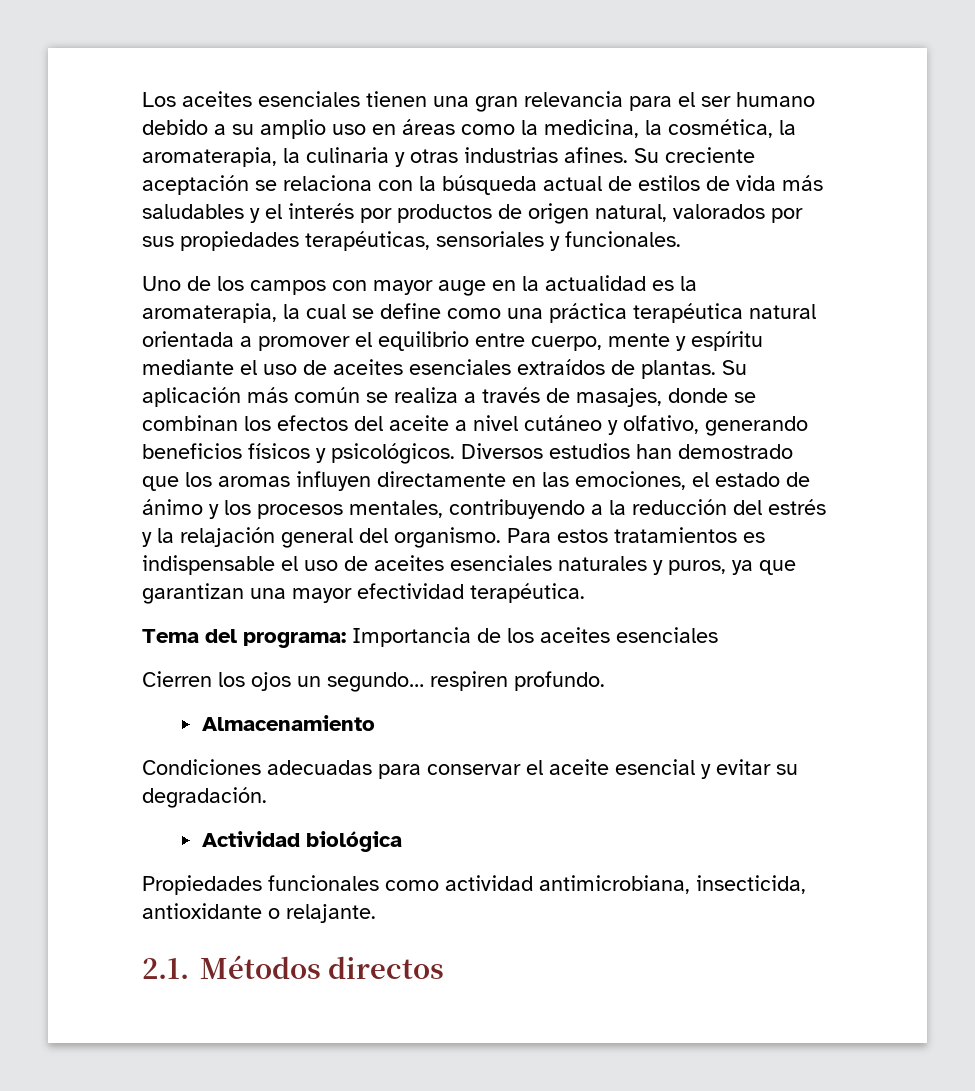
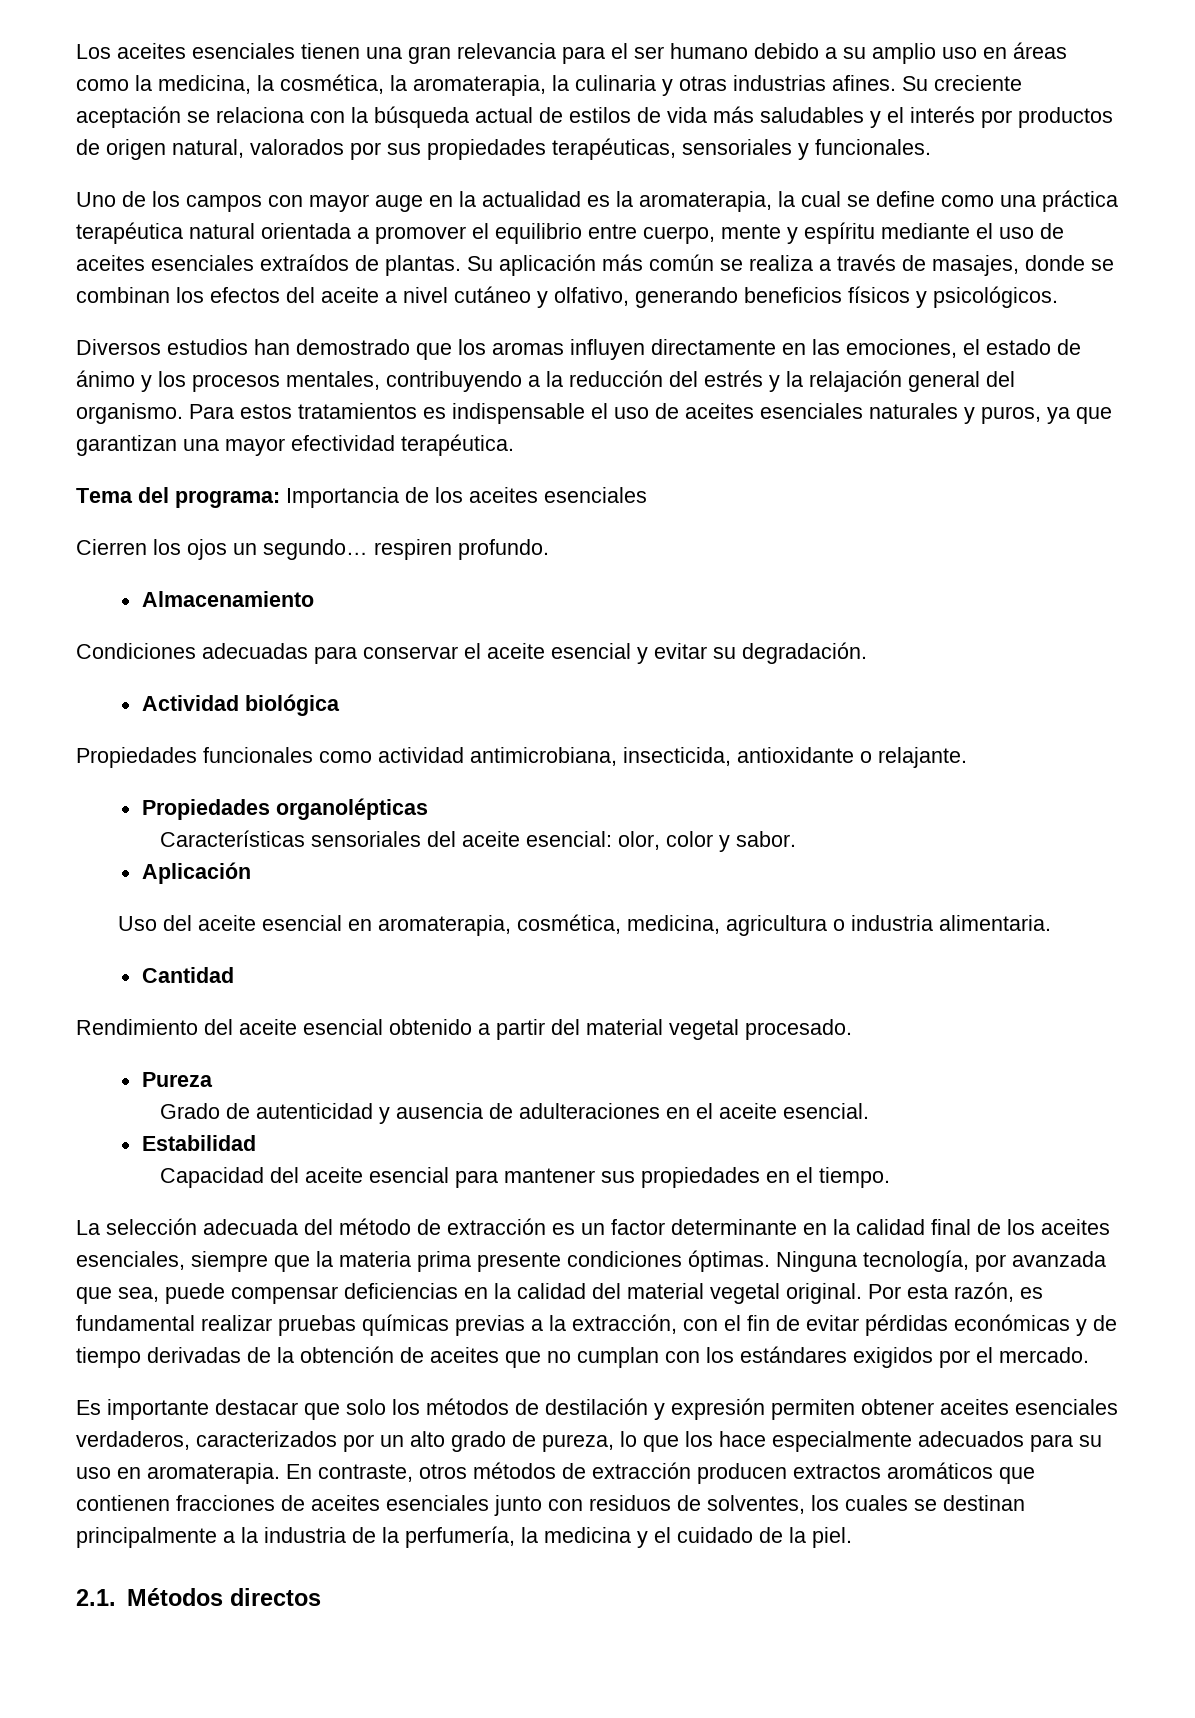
- Su aplicación más común se realiza a través de masajes, donde se combinan los efectos del aceite a nivel cutáneo y olfativo, generando beneficios físicos y psicológicos. Diversos estudios han demostrado que los aromas influyen directamente en las emociones, el estado de ánimo y los procesos mentales, contribuyendo a la reducción del estrés y la relajación general del organismo.
+ Su aplicación más común se realiza a través de masajes, donde se combinan los efectos del aceite a nivel cutáneo y olfativo, generando beneficios físicos y psicológicos.
+ Diversos estudios han demostrado que los aromas influyen directamente en las emociones, el estado de ánimo y los procesos mentales, contribuyendo a la reducción del estrés y la relajación general del organismo.
+ Propiedades organolépticas
+ Características sensoriales del aceite esencial: olor, color y sabor.
+ Aplicación
+ Uso del aceite esencial en aromaterapia, cosmética, medicina, agricultura o industria alimentaria.
+ Cantidad
+ Rendimiento del aceite esencial obtenido a partir del material vegetal procesado.
+ Pureza
+ Grado de autenticidad y ausencia de adulteraciones en el aceite esencial.
+ Estabilidad
+ Capacidad del aceite esencial para mantener sus propiedades en el tiempo.
+ La selección adecuada del método de extracción es un factor determinante en la calidad final de los aceites esenciales, siempre que la materia prima presente condiciones óptimas. Ninguna tecnología, por avanzada que sea, puede compensar deficiencias en la calidad del material vegetal original. Por esta razón, es fundamental realizar pruebas químicas previas a la extracción, con el fin de evitar pérdidas económicas y de tiempo derivadas de la obtención de aceites que no cumplan con los estándares exigidos por el mercado.
+ Es importante destacar que solo los métodos de destilación y expresión permiten obtener aceites esenciales verdaderos, caracterizados por un alto grado de pureza, lo que los hace especialmente adecuados para su uso en aromaterapia. En contraste, otros métodos de extracción producen extractos aromáticos que contienen fracciones de aceites esenciales junto con residuos de solventes, los cuales se destinan principalmente a la industria de la perfumería, la medicina y el cuidado de la piel.

